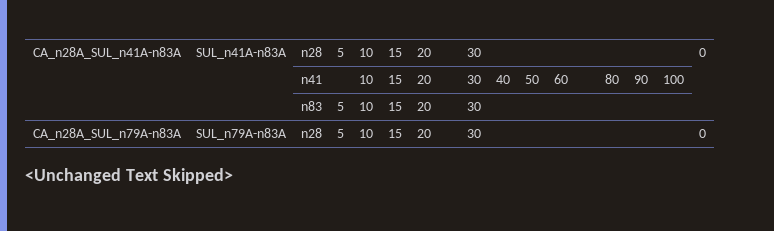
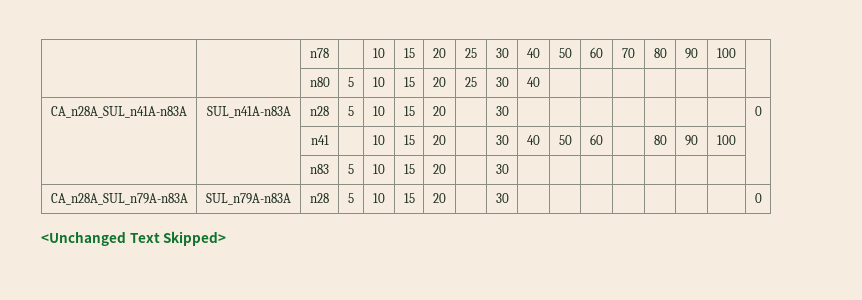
+ | | n78 | | 10 | 15 | 20 | 25 | 30 | 40 | 50 | 60 | 70 | 80 | 90 | 100 |
+ | | n80 | 5 | 10 | 15 | 20 | 25 | 30 | 40 | | | | | | |

